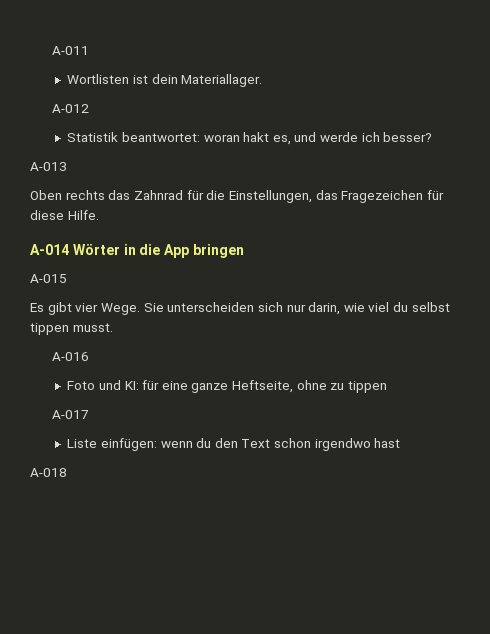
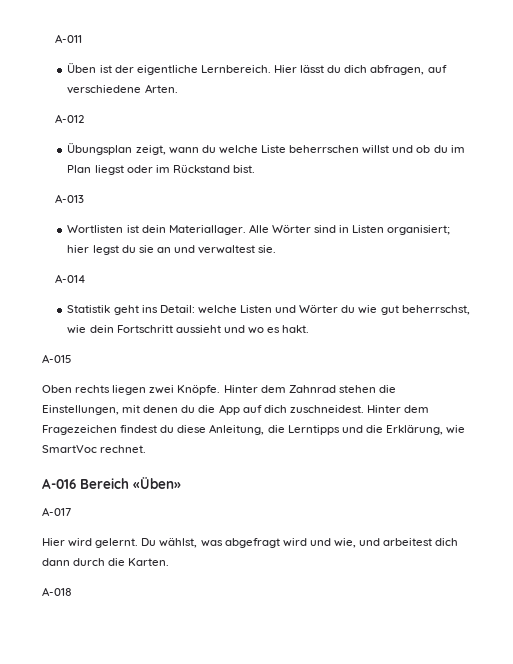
- Wortlisten ist dein Materiallager.
+ Üben ist der eigentliche Lernbereich. Hier lässt du dich abfragen, auf verschiedene Arten.
  A-012
- Statistik beantwortet: woran hakt es, und werde ich besser?
+ Übungsplan zeigt, wann du welche Liste beherrschen willst und ob du im Plan liegst oder im Rückstand bist.
  A-013
- Oben rechts das Zahnrad für die Einstellungen, das Fragezeichen für diese Hilfe.
- A-014 Wörter in die App bringen
+ Wortlisten ist dein Materiallager. Alle Wörter sind in Listen organisiert; hier legst du sie an und verwaltest sie.
+ A-014
+ Statistik geht ins Detail: welche Listen und Wörter du wie gut beherrschst, wie dein Fortschritt aussieht und wo es hakt.
  A-015
- Es gibt vier Wege. Sie unterscheiden sich nur darin, wie viel du selbst tippen musst.
- A-016
- Foto und KI: für eine ganze Heftseite, ohne zu tippen
+ Oben rechts liegen zwei Knöpfe. Hinter dem Zahnrad stehen die Einstellungen, mit denen du die App auf dich zuschneidest. Hinter dem Fragezeichen findest du diese Anleitung, die Lerntipps und die Erklärung, wie SmartVoc rechnet.
+ A-016 Bereich «Üben»
  A-017
- Liste einfügen: wenn du den Text schon irgendwo hast
+ Hier wird gelernt. Du wählst, was abgefragt wird und wie, und arbeitest dich dann durch die Karten.

